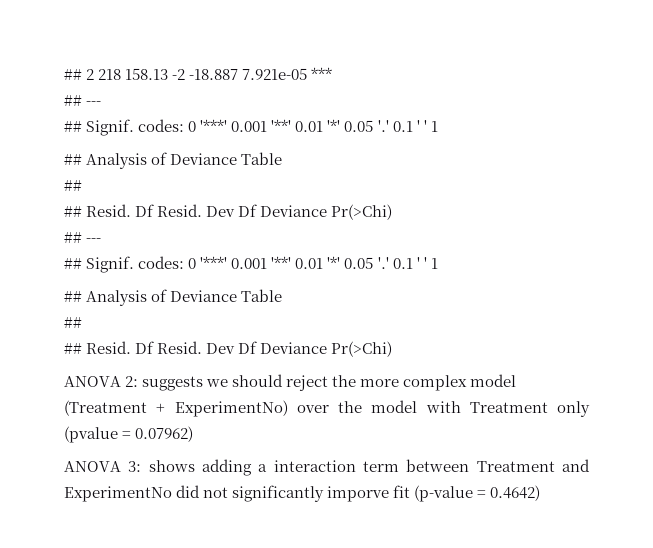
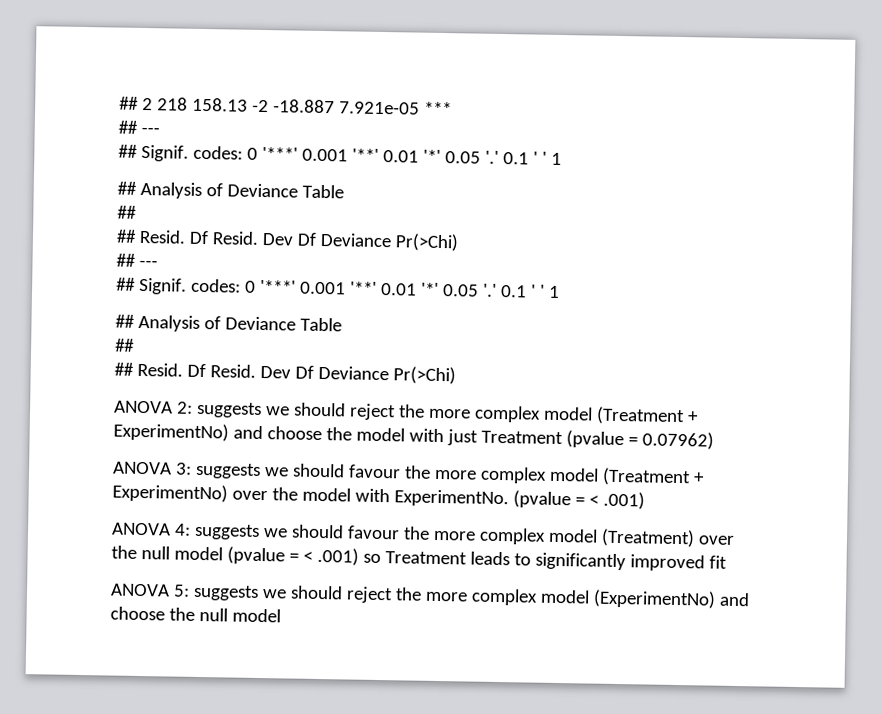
- ANOVA 2: suggests we should reject the more complex model (Treatment + ExperimentNo) over the model with Treatment only (pvalue = 0.07962)
+ ANOVA 2: suggests we should reject the more complex model (Treatment + ExperimentNo) and choose the model with just Treatment (pvalue = 0.07962)
- ANOVA 3: shows adding a interaction term between Treatment and ExperimentNo did not significantly imporve fit (p-value = 0.4642)
+ ANOVA 3: suggests we should favour the more complex model (Treatment + ExperimentNo) over the model with ExperimentNo. (pvalue = < .001)
+ ANOVA 4: suggests we should favour the more complex model (Treatment) over the null model (pvalue = < .001) so Treatment leads to significantly improved fit
+ ANOVA 5: suggests we should reject the more complex model (ExperimentNo) and choose the null model

